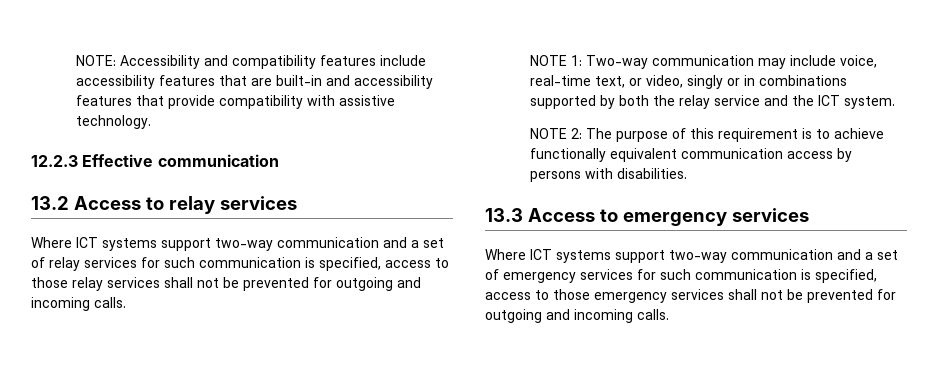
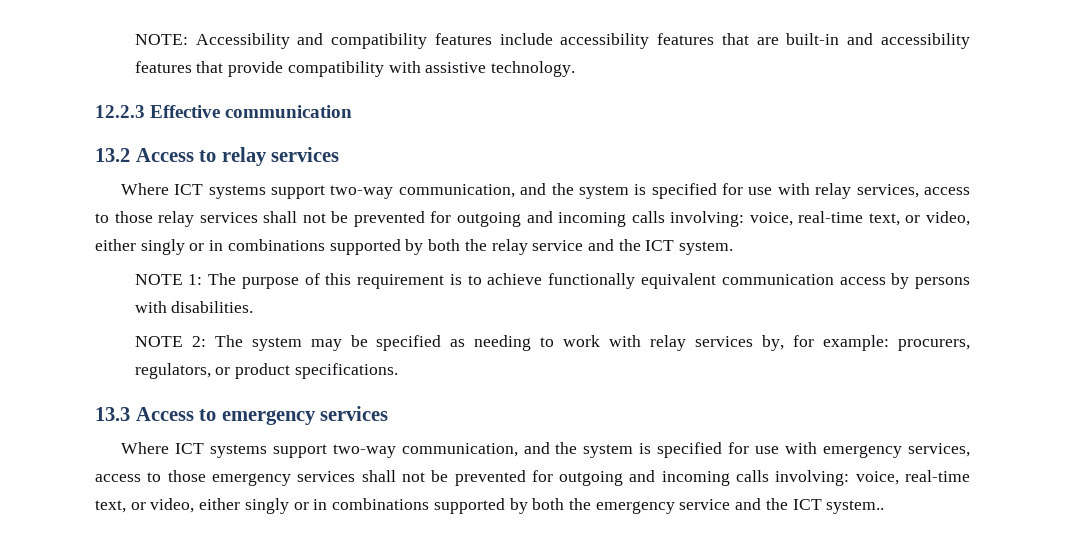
- Where ICT systems support two-way communication and a set of relay services for such communication is specified, access to those relay services shall not be prevented for outgoing and incoming calls.
- NOTE 1: Two-way communication may include voice, real-time text, or video, singly or in combinations supported by both the relay service and the ICT system.
+ Where ICT systems support two-way communication, and the system is specified for use with relay services, access to those relay services shall not be prevented for outgoing and incoming calls involving: voice, real-time text, or video, either singly or in combinations supported by both the relay service and the ICT system.
- NOTE 2: The purpose of this requirement is to achieve functionally equivalent communication access by persons with disabilities.
+ NOTE 1: The purpose of this requirement is to achieve functionally equivalent communication access by persons with disabilities.
+ NOTE 2: The system may be specified as needing to work with relay services by, for example: procurers, regulators, or product specifications.
- Where ICT systems support two-way communication and a set of emergency services for such communication is specified, access to those emergency services shall not be prevented for outgoing and incoming calls.
+ Where ICT systems support two-way communication, and the system is specified for use with emergency services, access to those emergency services shall not be prevented for outgoing and incoming calls involving: voice, real-time text, or video, either singly or in combinations supported by both the emergency service and the ICT system..

